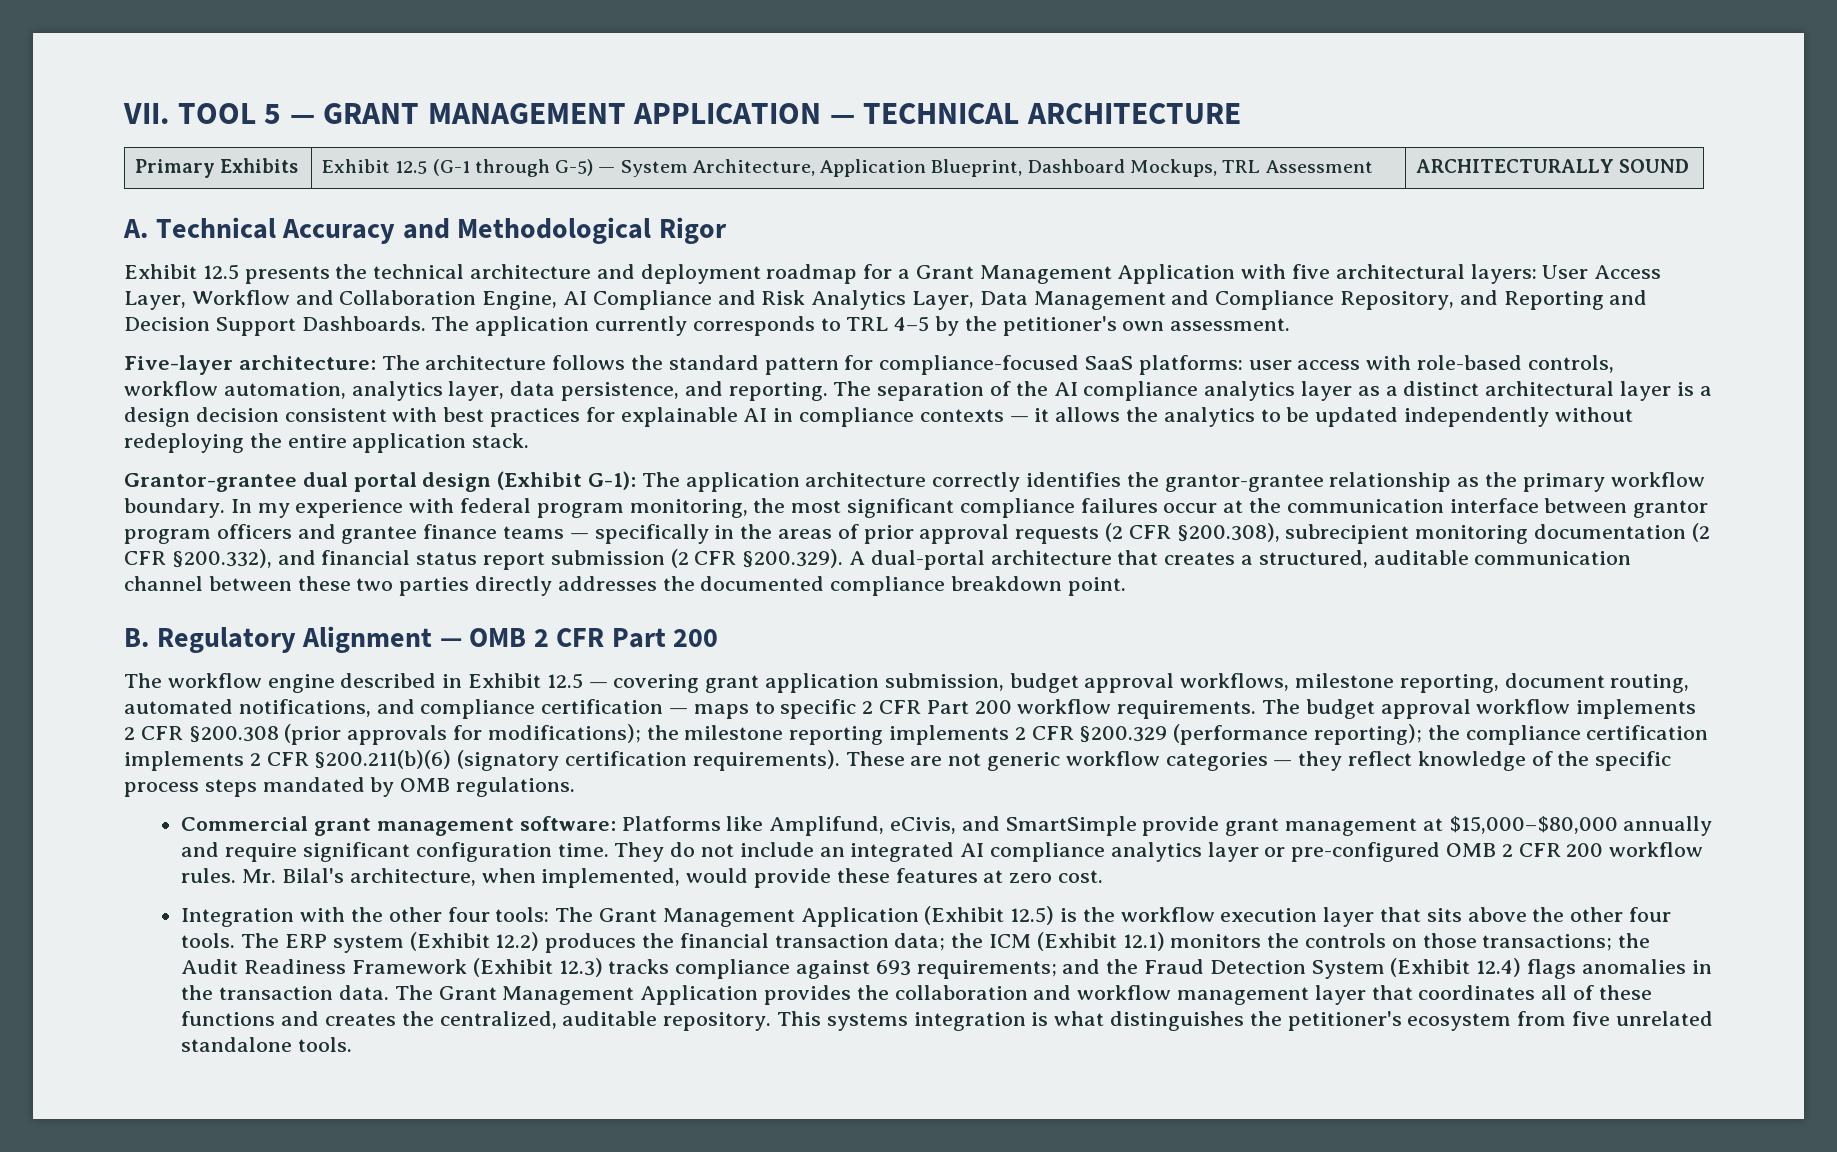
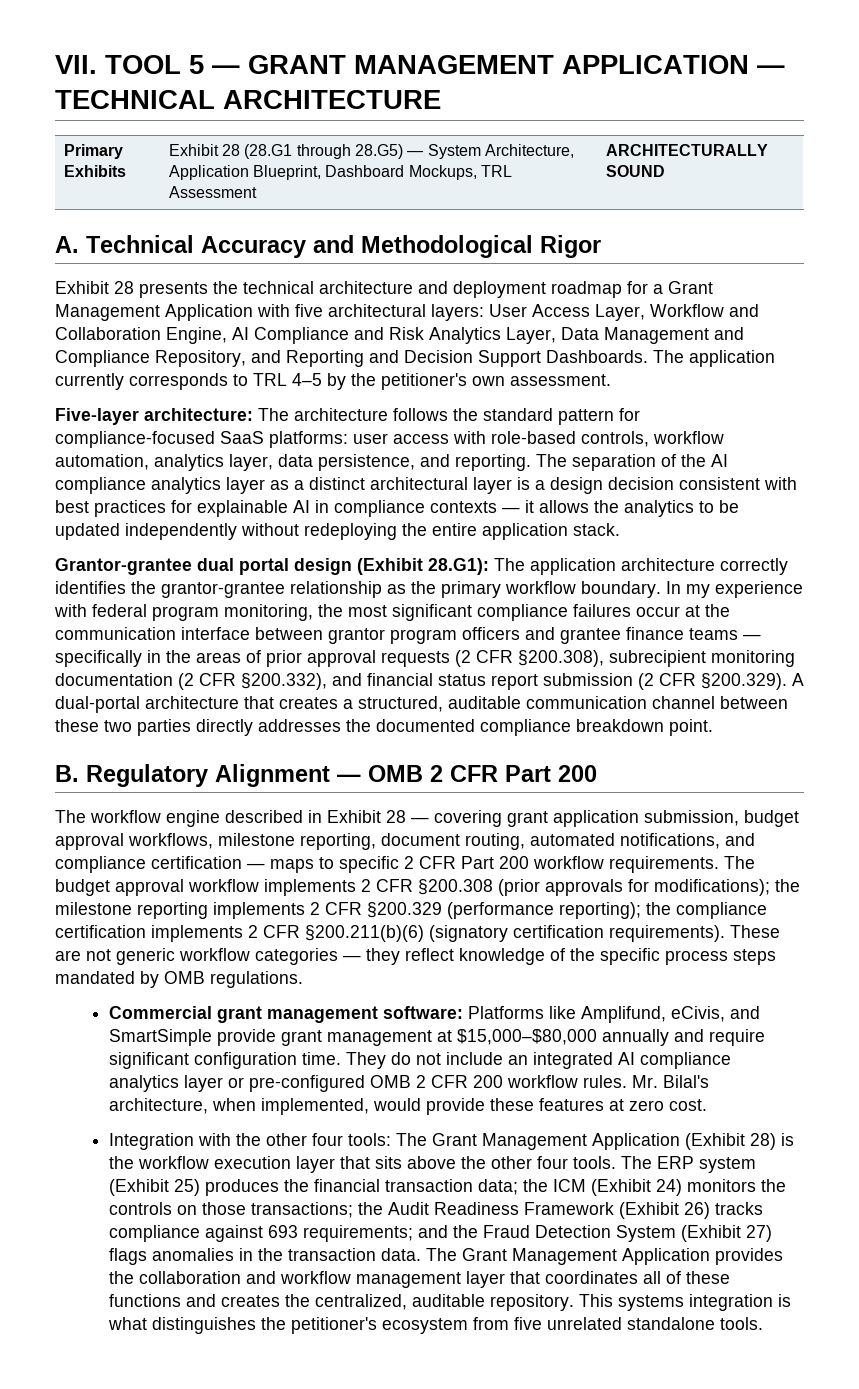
- Primary Exhibits | Exhibit 12.5 (G-1 through G-5) — System Architecture, Application Blueprint, Dashboard Mockups, TRL Assessment | ARCHITECTURALLY SOUND
+ Primary Exhibits | Exhibit 28 (28.G1 through 28.G5) — System Architecture, Application Blueprint, Dashboard Mockups, TRL Assessment | ARCHITECTURALLY SOUND
- Exhibit 12.5 presents the technical architecture and deployment roadmap for a Grant Management Application with five architectural layers: User Access Layer, Workflow and Collaboration Engine, AI Compliance and Risk Analytics Layer, Data Management and Compliance Repository, and Reporting and Decision Support Dashboards.
+ Exhibit 28 presents the technical architecture and deployment roadmap for a Grant Management Application with five architectural layers: User Access Layer, Workflow and Collaboration Engine, AI Compliance and Risk Analytics Layer, Data Management and Compliance Repository, and Reporting and Decision Support Dashboards.
- Grantor-grantee dual portal design (Exhibit G-1): The application architecture correctly identifies the grantor-grantee relationship as the primary workflow boundary.
+ Grantor-grantee dual portal design (Exhibit 28.G1): The application architecture correctly identifies the grantor-grantee relationship as the primary workflow boundary.
- The workflow engine described in Exhibit 12.5 — covering grant application submission, budget approval workflows, milestone reporting, document routing, automated notifications, and compliance certification — maps to specific 2 CFR Part 200 workflow requirements.
+ The workflow engine described in Exhibit 28 — covering grant application submission, budget approval workflows, milestone reporting, document routing, automated notifications, and compliance certification — maps to specific 2 CFR Part 200 workflow requirements.
- Integration with the other four tools: The Grant Management Application (Exhibit 12.5) is the workflow execution layer that sits above the other four tools.
+ Integration with the other four tools: The Grant Management Application (Exhibit 28) is the workflow execution layer that sits above the other four tools.
- The ERP system (Exhibit 12.2) produces the financial transaction data; the ICM (Exhibit 12.1) monitors the controls on those transactions; the Audit Readiness Framework (Exhibit 12.3) tracks compliance against 693 requirements; and the Fraud Detection System (Exhibit 12.4) flags anomalies in the transaction data.
+ The ERP system (Exhibit 25) produces the financial transaction data; the ICM (Exhibit 24) monitors the controls on those transactions; the Audit Readiness Framework (Exhibit 26) tracks compliance against 693 requirements; and the Fraud Detection System (Exhibit 27) flags anomalies in the transaction data.

